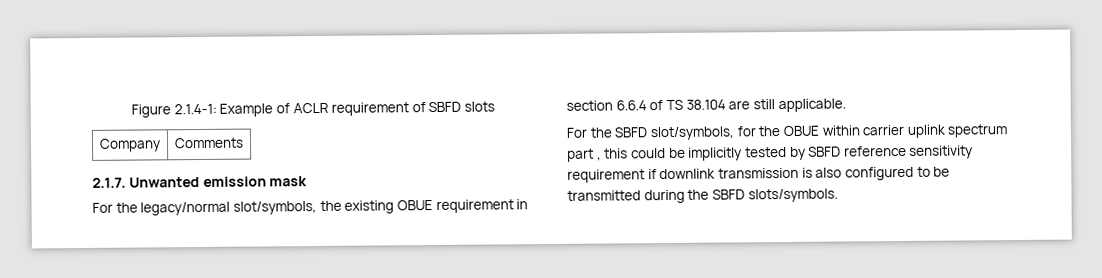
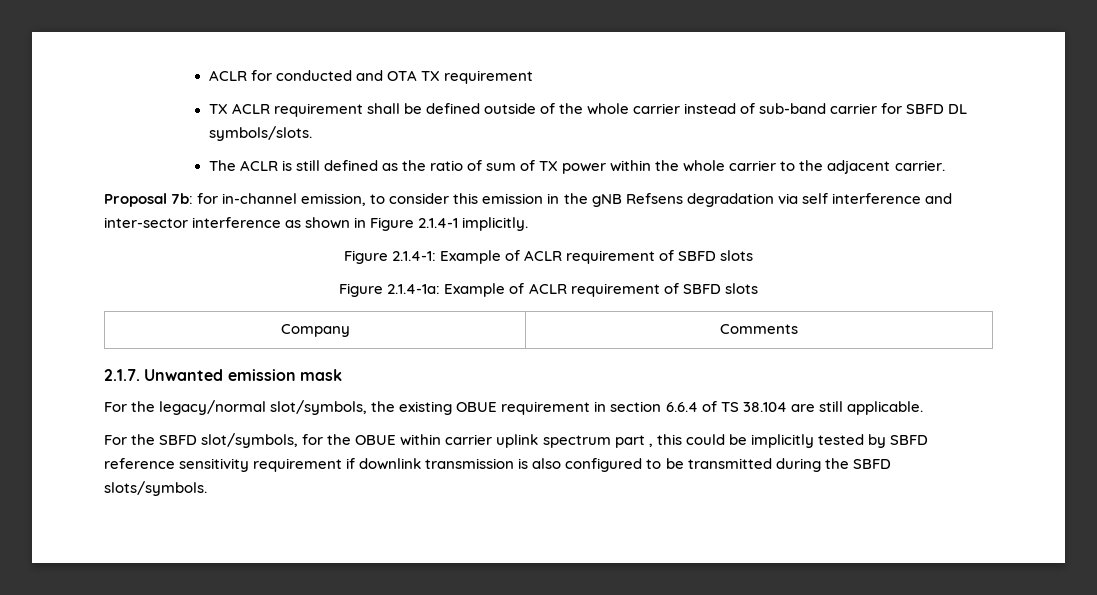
+ ACLR for conducted and OTA TX requirement
+ TX ACLR requirement shall be defined outside of the whole carrier instead of sub-band carrier for SBFD DL symbols/slots.
+ The ACLR is still defined as the ratio of sum of TX power within the whole carrier to the adjacent carrier.
+ Proposal 7b: for in-channel emission, to consider this emission in the gNB Refsens degradation via self interference and inter-sector interference as shown in Figure 2.1.4-1 implicitly.
+ Figure 2.1.4-1a: Example of ACLR requirement of SBFD slots

